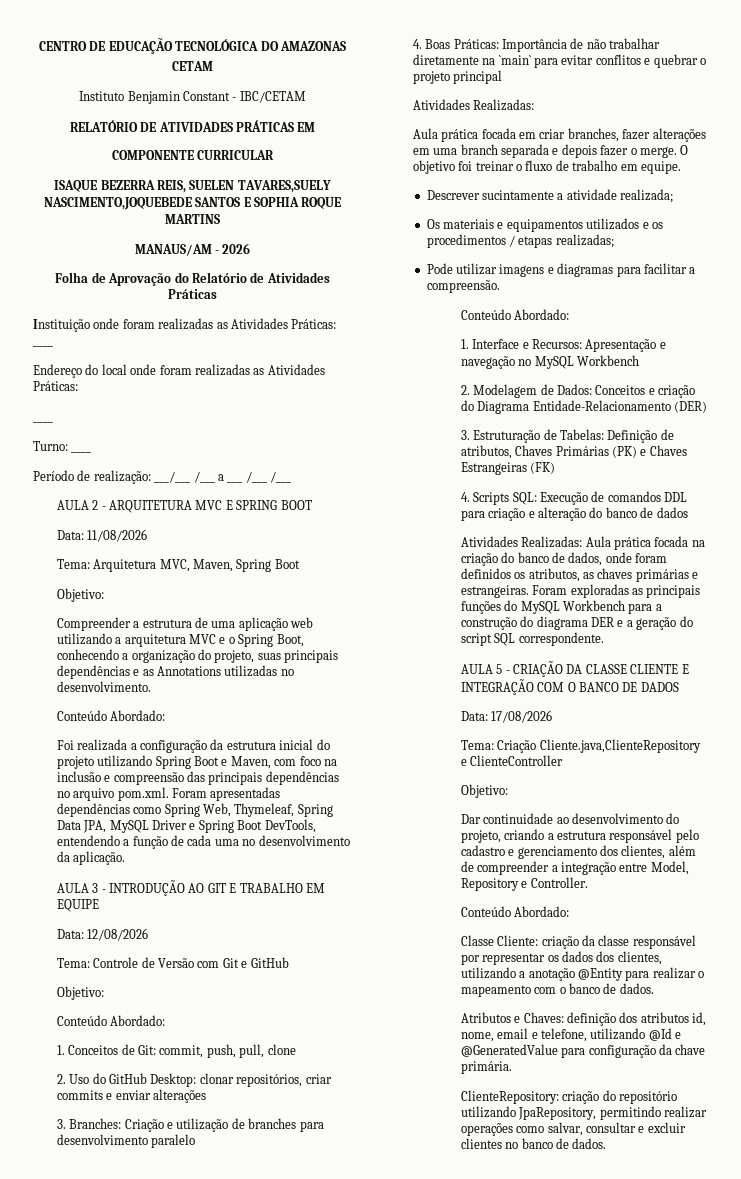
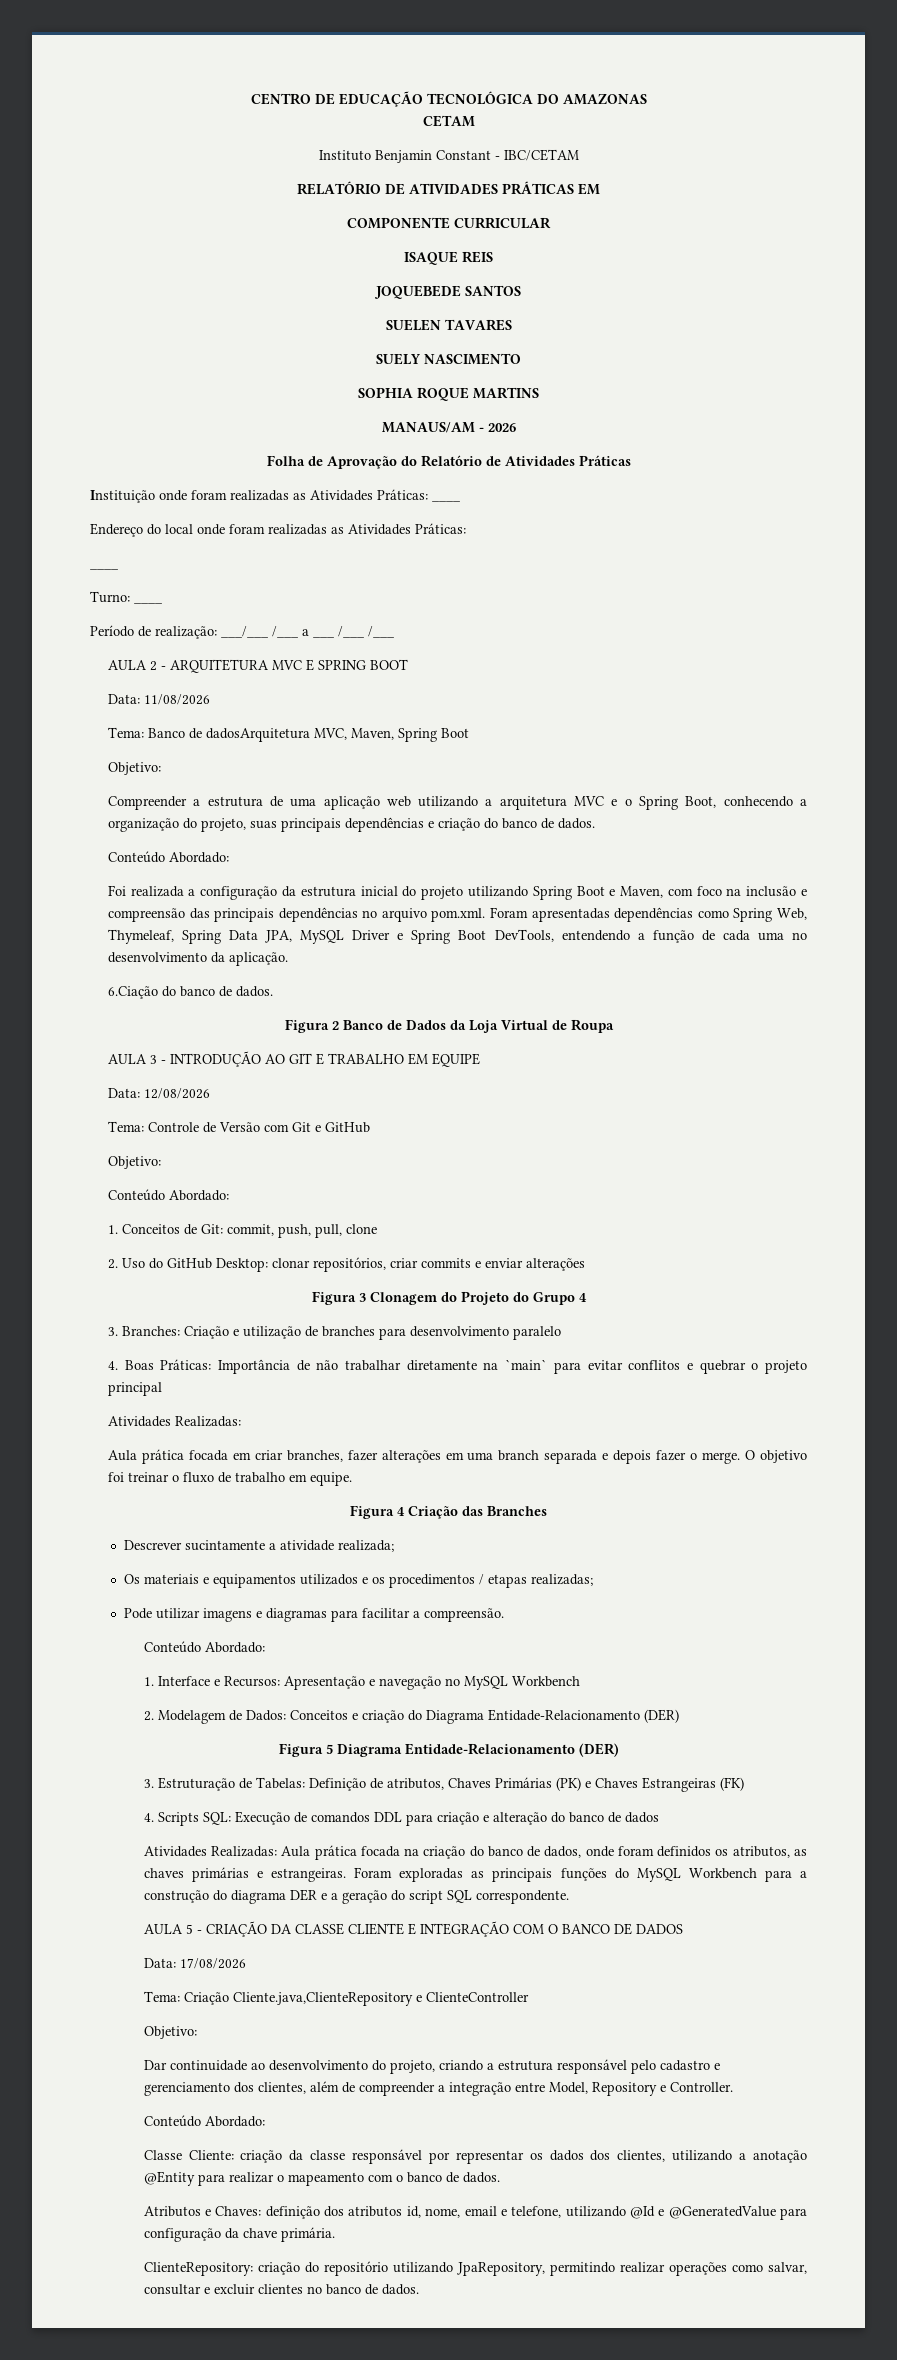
- ISAQUE BEZERRA REIS, SUELEN TAVARES,SUELY NASCIMENTO,JOQUEBEDE SANTOS E SOPHIA ROQUE MARTINS
+ ISAQUE REIS
+ JOQUEBEDE SANTOS
+ SUELEN TAVARES
+ SUELY NASCIMENTO
+ SOPHIA ROQUE MARTINS
- Tema: Arquitetura MVC, Maven, Spring Boot
+ Tema: Banco de dadosArquitetura MVC, Maven, Spring Boot
- Compreender a estrutura de uma aplicação web utilizando a arquitetura MVC e o Spring Boot, conhecendo a organização do projeto, suas principais dependências e as Annotations utilizadas no desenvolvimento.
+ Compreender a estrutura de uma aplicação web utilizando a arquitetura MVC e o Spring Boot, conhecendo a organização do projeto, suas principais dependências e criação do banco de dados.
+ 6.Ciação do banco de dados.
+ Figura 2 Banco de Dados da Loja Virtual de Roupa
+ Figura 3 Clonagem do Projeto do Grupo 4
+ Figura 4 Criação das Branches
+ Figura 5 Diagrama Entidade-Relacionamento (DER)

